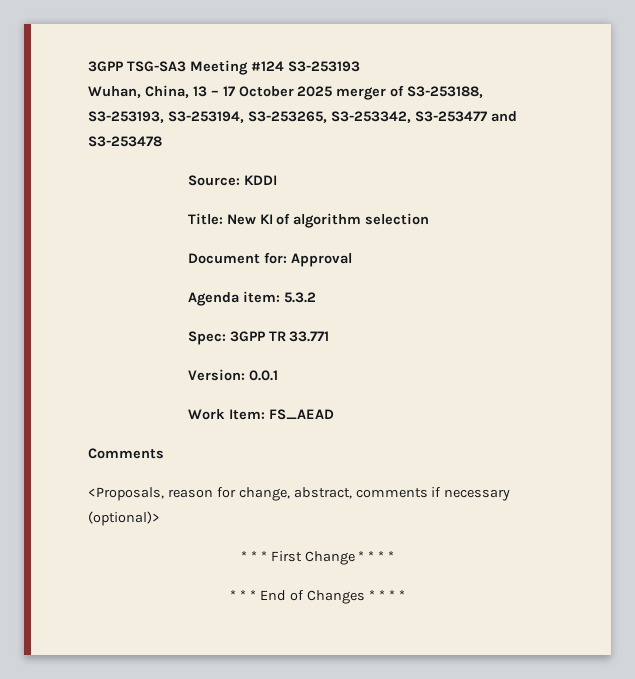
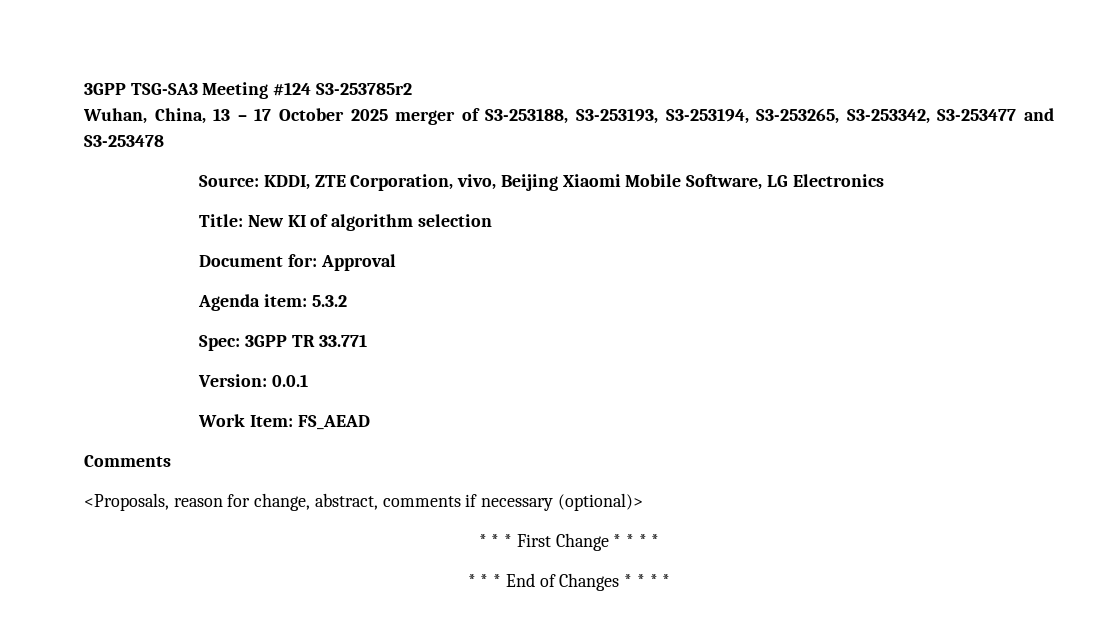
- 3GPP TSG-SA3 Meeting #124 S3-253193
+ 3GPP TSG-SA3 Meeting #124 S3-253785r2
- Source: KDDI
+ Source: KDDI, ZTE Corporation, vivo, Beijing Xiaomi Mobile Software, LG Electronics

